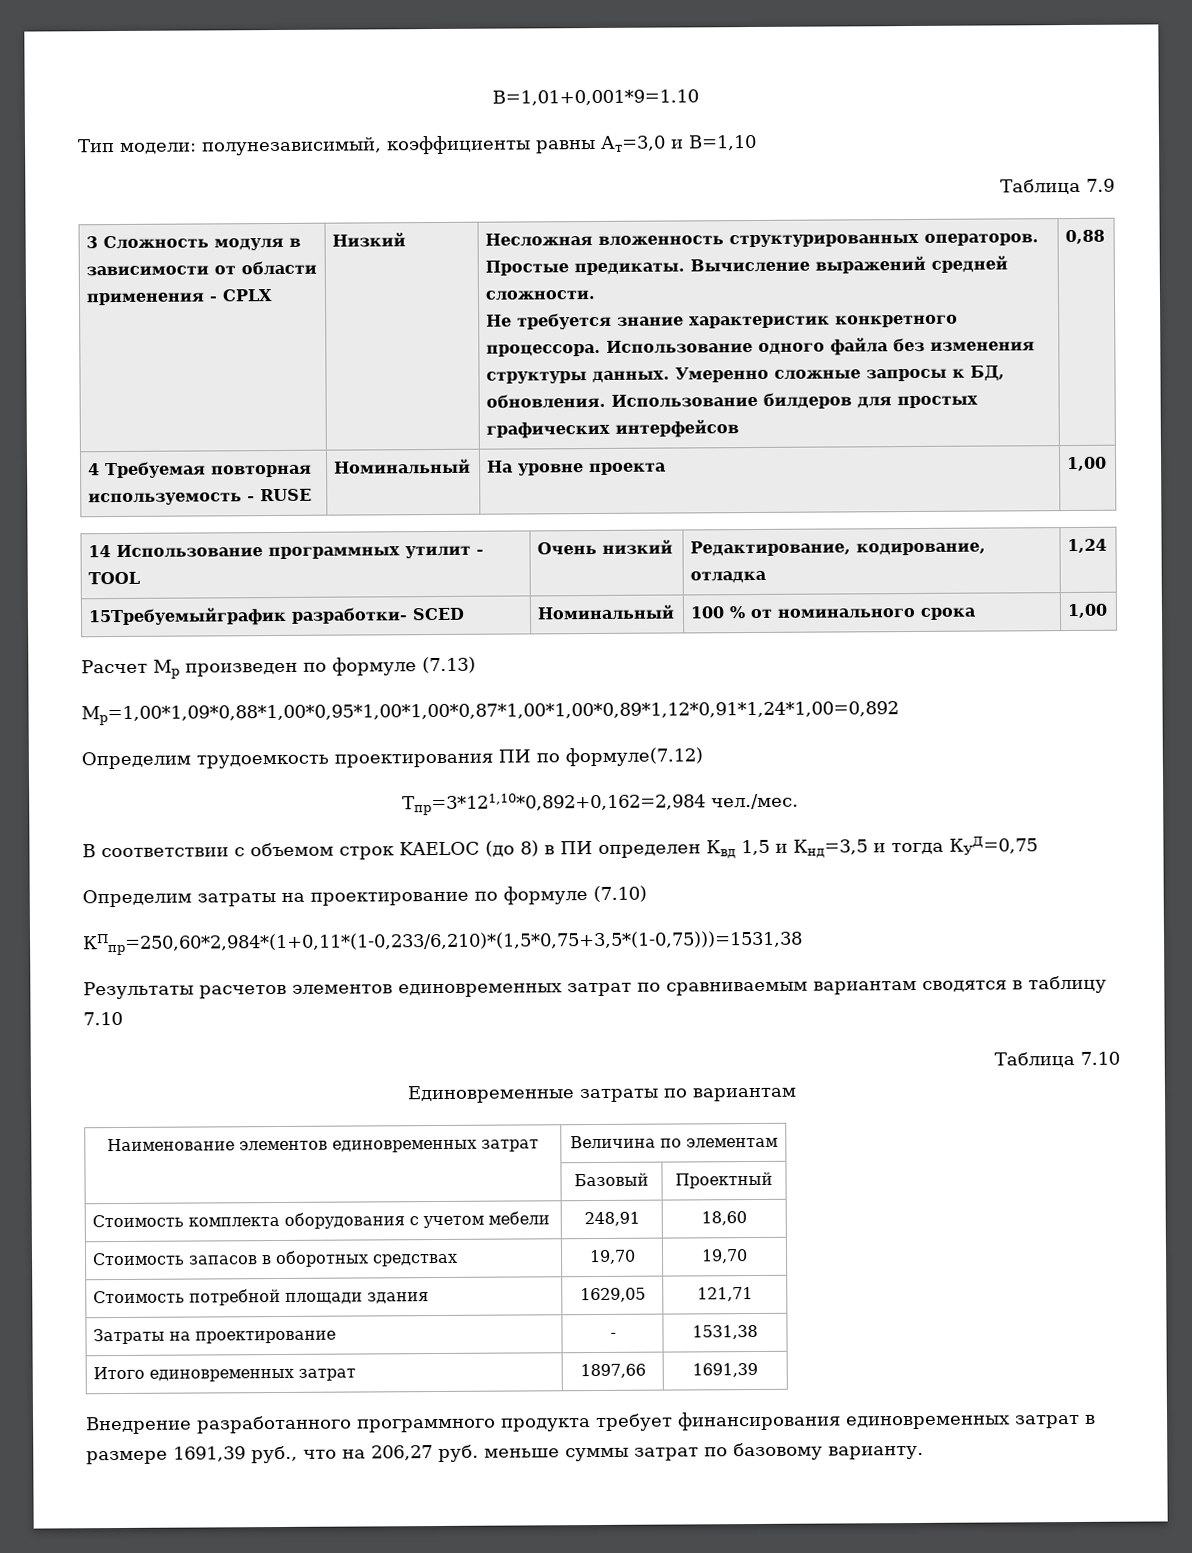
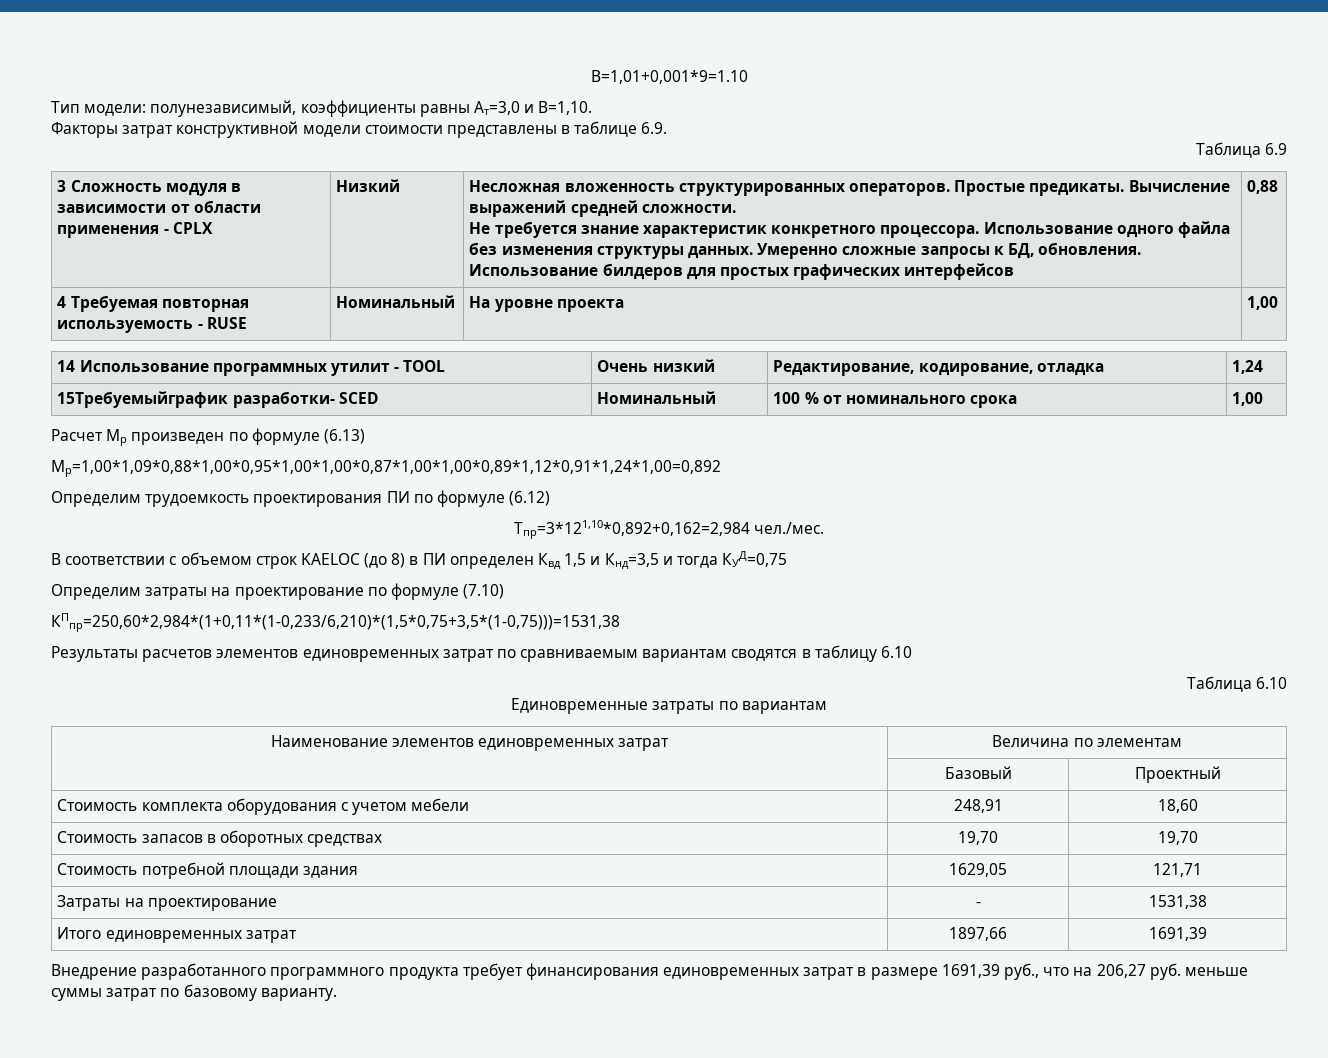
- Тип модели: полунезависимый, коэффициенты равны Ат=3,0 и В=1,10
- Таблица 7.9
+ Тип модели: полунезависимый, коэффициенты равны Ат=3,0 и В=1,10.
+ Факторы затрат конструктивной модели стоимости представлены в таблице 6.9.
+ Таблица 6.9
- Расчет Мр произведен по формуле (7.13)
+ Расчет Мр произведен по формуле (6.13)
- Определим трудоемкость проектирования ПИ по формуле(7.12)
+ Определим трудоемкость проектирования ПИ по формуле (6.12)
- Результаты расчетов элементов единовременных затрат по сравниваемым вариантам сводятся в таблицу 7.10
- Таблица 7.10
+ Результаты расчетов элементов единовременных затрат по сравниваемым вариантам сводятся в таблицу 6.10
+ Таблица 6.10

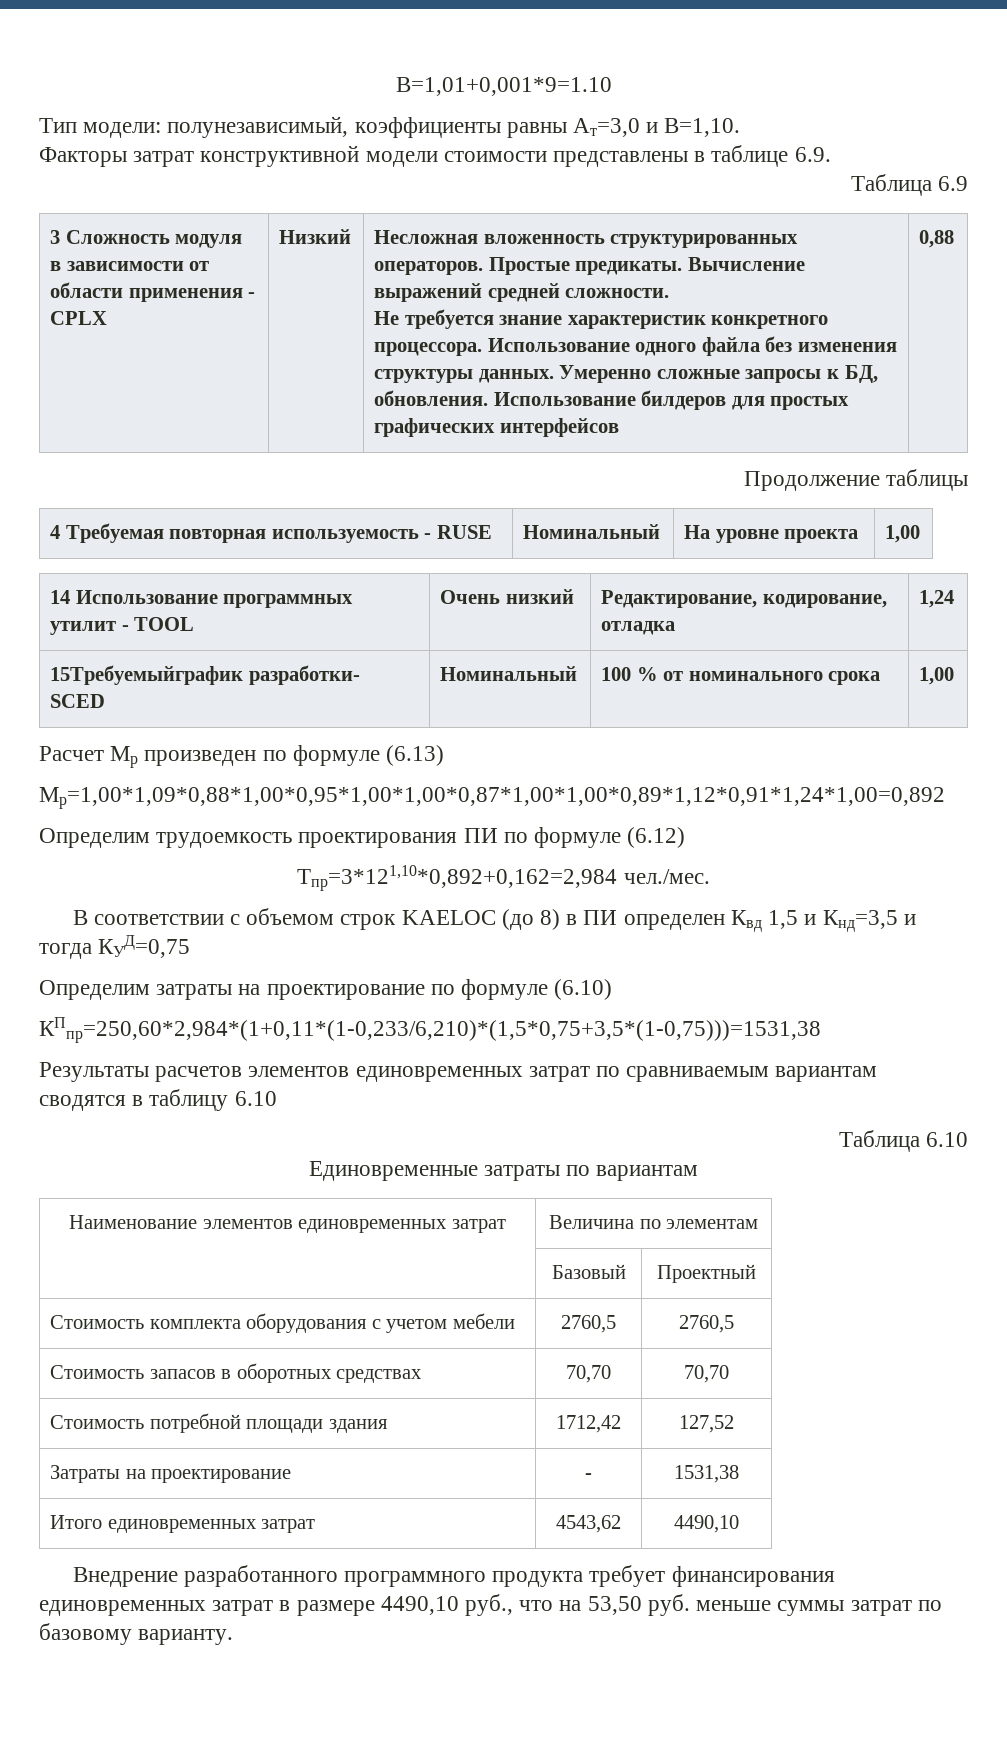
+ Продолжение таблицы
- Определим затраты на проектирование по формуле (7.10)
+ Определим затраты на проектирование по формуле (6.10)
- Стоимость комплекта оборудования с учетом мебели | 248,91 | 18,60
+ Стоимость комплекта оборудования с учетом мебели | 2760,5 | 2760,5
- Стоимость запасов в оборотных средствах | 19,70 | 19,70
+ Стоимость запасов в оборотных средствах | 70,70 | 70,70
- Стоимость потребной площади здания | 1629,05 | 121,71
+ Стоимость потребной площади здания | 1712,42 | 127,52
- Итого единовременных затрат | 1897,66 | 1691,39
+ Итого единовременных затрат | 4543,62 | 4490,10
- Внедрение разработанного программного продукта требует финансирования единовременных затрат в размере 1691,39 руб., что на 206,27 руб. меньше суммы затрат по базовому варианту.
+ Внедрение разработанного программного продукта требует финансирования единовременных затрат в размере 4490,10 руб., что на 53,50 руб. меньше суммы затрат по базовому варианту.

